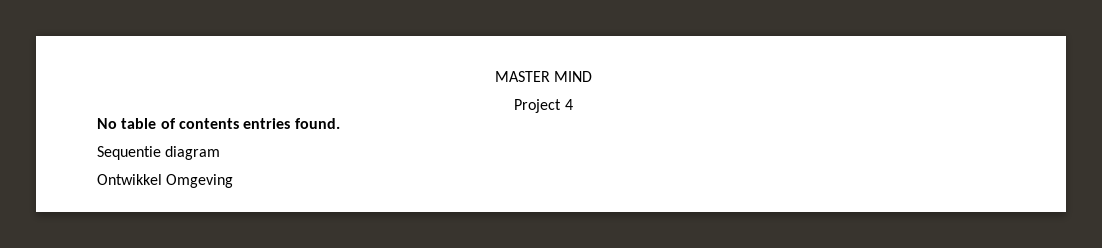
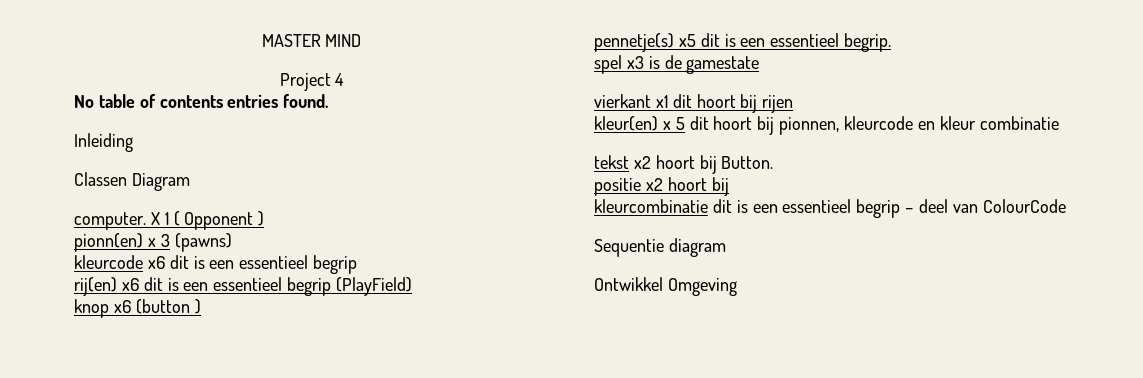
+ Inleiding
+ Classen Diagram
+ computer. X 1 ( Opponent )
+ pionn(en) x 3 (pawns)
+ kleurcode x6 dit is een essentieel begrip
+ rij(en) x6 dit is een essentieel begrip (PlayField)
+ knop x6 (button )
+ pennetje(s) x5 dit is een essentieel begrip.
+ spel x3 is de gamestate
+ vierkant x1 dit hoort bij rijen
+ kleur(en) x 5 dit hoort bij pionnen, kleurcode en kleur combinatie
+ tekst x2 hoort bij Button.
+ positie x2 hoort bij
+ kleurcombinatie dit is een essentieel begrip – deel van ColourCode

